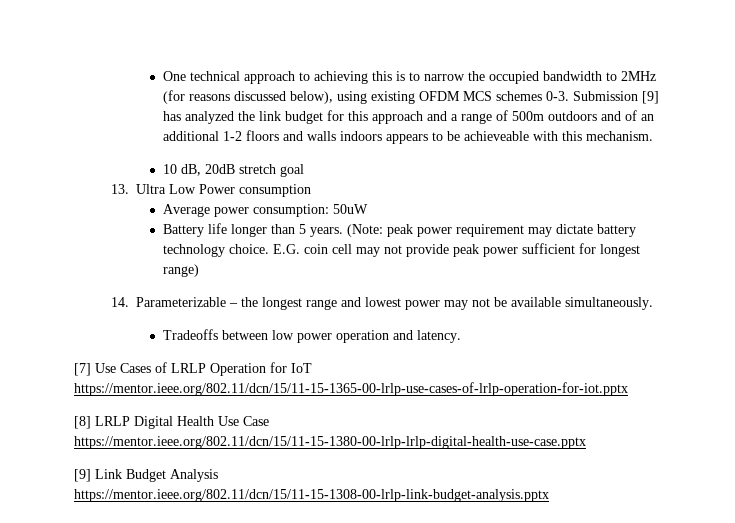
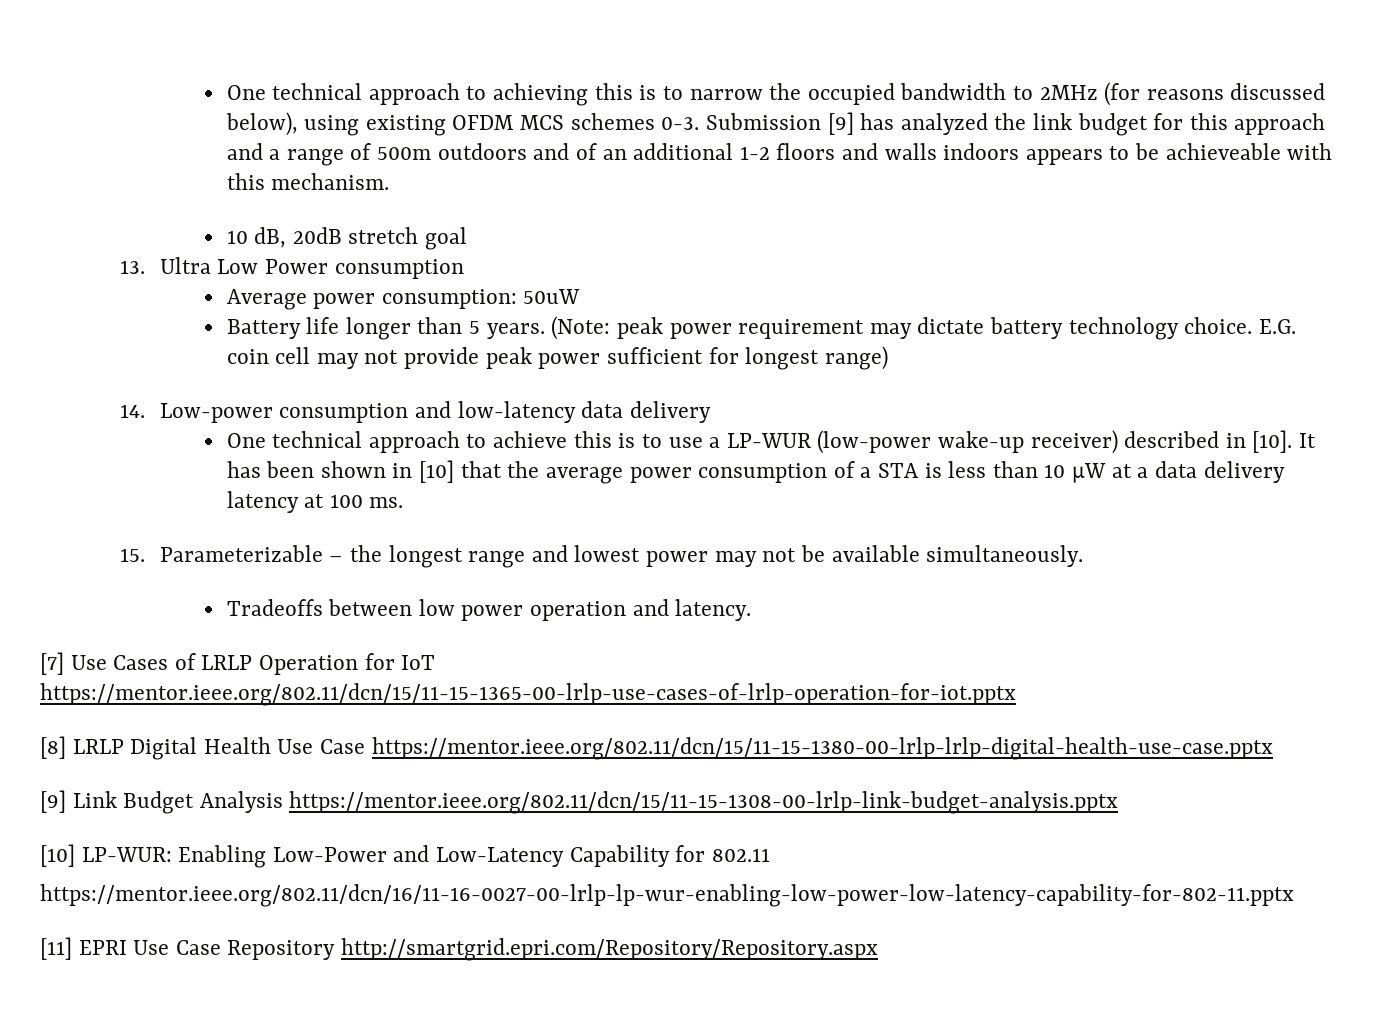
- 14. Parameterizable – the longest range and lowest power may not be available simultaneously.
+ 14. Low-power consumption and low-latency data delivery
+ One technical approach to achieve this is to use a LP-WUR (low-power wake-up receiver) described in [10]. It has been shown in [10] that the average power consumption of a STA is less than 10 µW at a data delivery latency at 100 ms.
+ 15. Parameterizable – the longest range and lowest power may not be available simultaneously.
+ [10] LP-WUR: Enabling Low-Power and Low-Latency Capability for 802.11
+ https://mentor.ieee.org/802.11/dcn/16/11-16-0027-00-lrlp-lp-wur-enabling-low-power-low-latency-capability-for-802-11.pptx
+ [11] EPRI Use Case Repository http://smartgrid.epri.com/Repository/Repository.aspx

